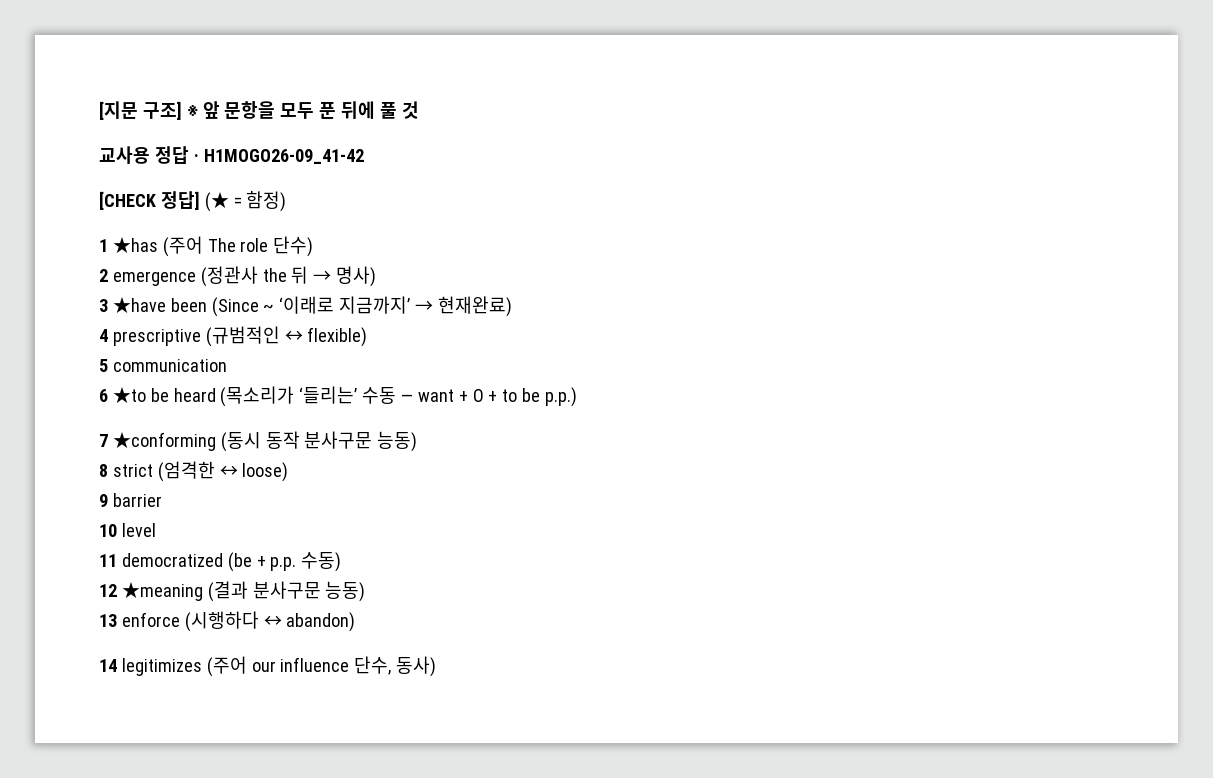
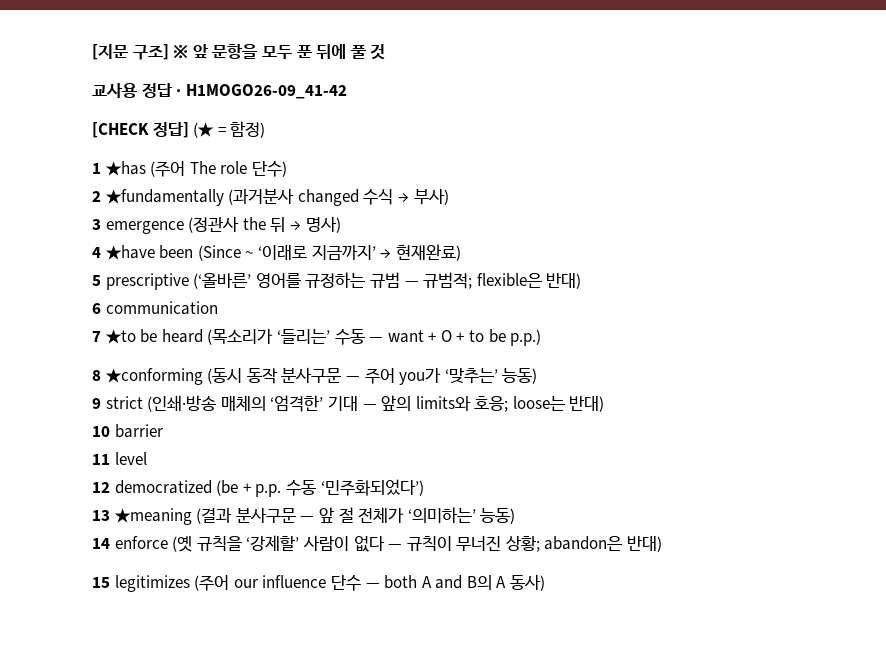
- 2 emergence (정관사 the 뒤 → 명사)
+ 2 ★fundamentally (과거분사 changed 수식 → 부사)
+ 3 emergence (정관사 the 뒤 → 명사)
- 3 ★have been (Since ~ ‘이래로 지금까지’ → 현재완료)
+ 4 ★have been (Since ~ ‘이래로 지금까지’ → 현재완료)
- 4 prescriptive (규범적인 ↔ flexible)
- 5 communication
+ 5 prescriptive (‘올바른’ 영어를 규정하는 규범 — 규범적; flexible은 반대)
+ 6 communication
- 6 ★to be heard (목소리가 ‘들리는’ 수동 — want + O + to be p.p.)
+ 7 ★to be heard (목소리가 ‘들리는’ 수동 — want + O + to be p.p.)
- 7 ★conforming (동시 동작 분사구문 능동)
- 8 strict (엄격한 ↔ loose)
- 9 barrier
+ 8 ★conforming (동시 동작 분사구문 — 주어 you가 ‘맞추는’ 능동)
+ 9 strict (인쇄·방송 매체의 ‘엄격한’ 기대 — 앞의 limits와 호응; loose는 반대)
+ 10 barrier
- 10 level
+ 11 level
- 11 democratized (be + p.p. 수동)
- 12 ★meaning (결과 분사구문 능동)
- 13 enforce (시행하다 ↔ abandon)
- 14 legitimizes (주어 our influence 단수, 동사)
+ 12 democratized (be + p.p. 수동 ‘민주화되었다’)
+ 13 ★meaning (결과 분사구문 — 앞 절 전체가 ‘의미하는’ 능동)
+ 14 enforce (옛 규칙을 ‘강제할’ 사람이 없다 — 규칙이 무너진 상황; abandon은 반대)
+ 15 legitimizes (주어 our influence 단수 — both A and B의 A 동사)

